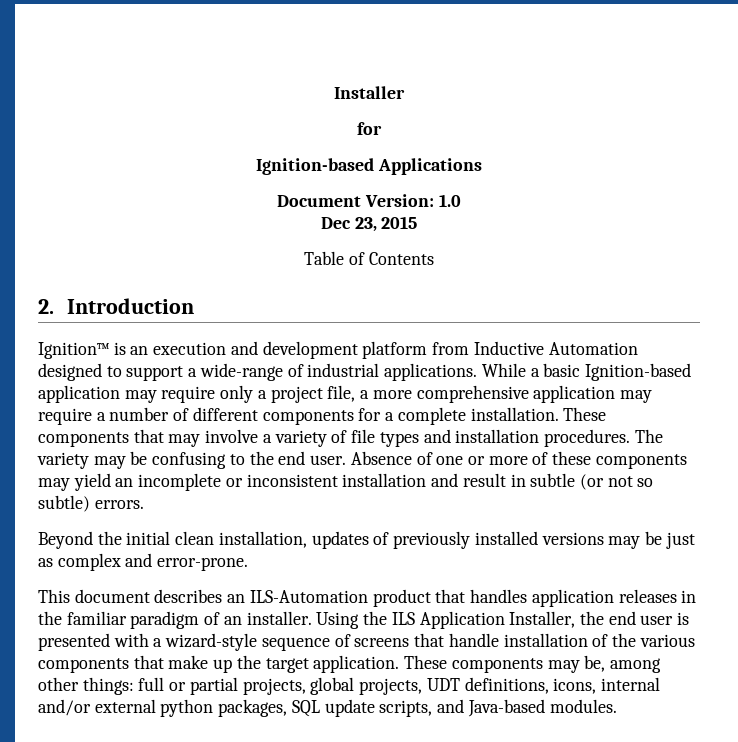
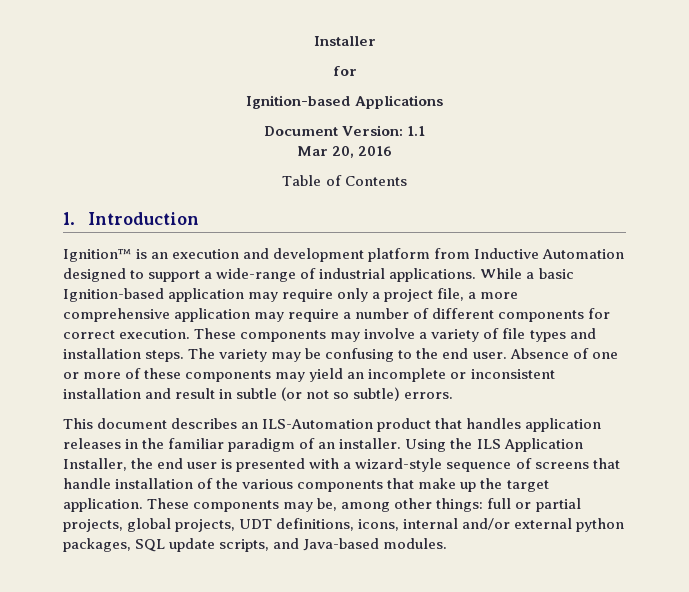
- Document Version: 1.0
- Dec 23, 2015
+ Document Version: 1.1
+ Mar 20, 2016
- 2. Introduction
+ 1. Introduction
- While a basic Ignition-based application may require only a project file, a more comprehensive application may require a number of different components for a complete installation. These components that may involve a variety of file types and installation procedures.
+ While a basic Ignition-based application may require only a project file, a more comprehensive application may require a number of different components for correct execution. These components may involve a variety of file types and installation steps.
- Beyond the initial clean installation, updates of previously installed versions may be just as complex and error-prone.

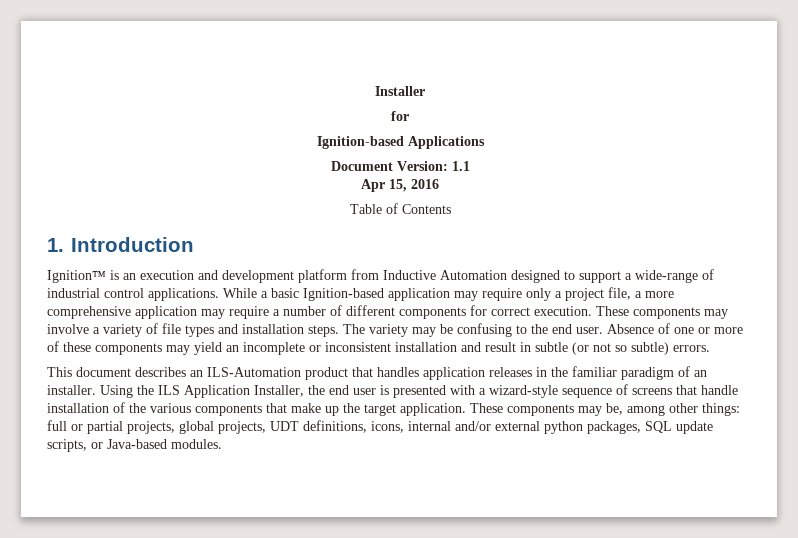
- Mar 20, 2016
+ Apr 15, 2016
- Ignition™ is an execution and development platform from Inductive Automation designed to support a wide-range of industrial applications.
+ Ignition™ is an execution and development platform from Inductive Automation designed to support a wide-range of industrial control applications.
- These components may be, among other things: full or partial projects, global projects, UDT definitions, icons, internal and/or external python packages, SQL update scripts, and Java-based modules.
+ These components may be, among other things: full or partial projects, global projects, UDT definitions, icons, internal and/or external python packages, SQL update scripts, or Java-based modules.

